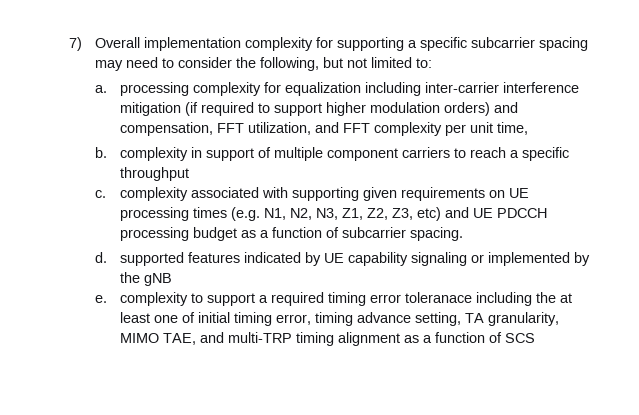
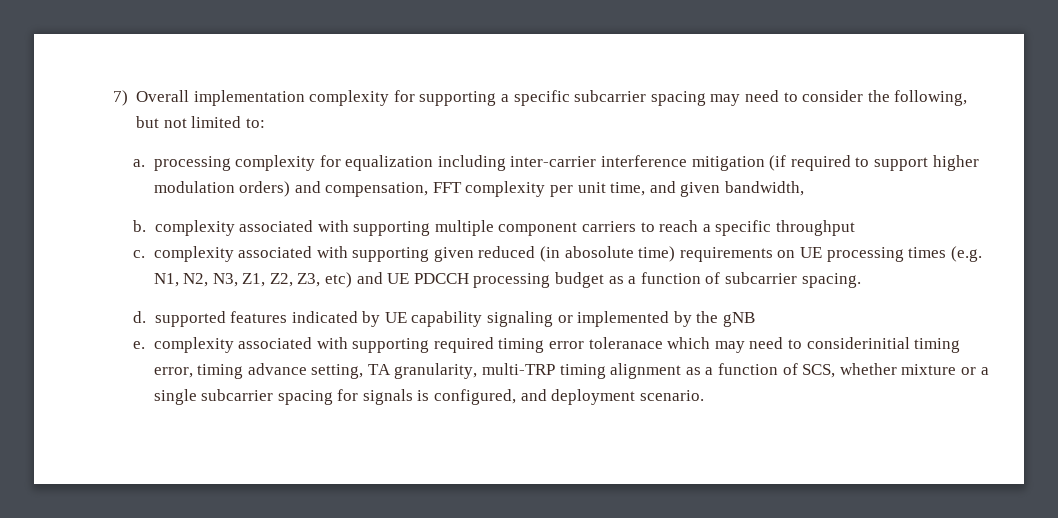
- a. processing complexity for equalization including inter-carrier interference mitigation (if required to support higher modulation orders) and compensation, FFT utilization, and FFT complexity per unit time,
+ a. processing complexity for equalization including inter-carrier interference mitigation (if required to support higher modulation orders) and compensation, FFT complexity per unit time, and given bandwidth,
- b. complexity in support of multiple component carriers to reach a specific throughput
+ b. complexity associated with supporting multiple component carriers to reach a specific throughput
- c. complexity associated with supporting given requirements on UE processing times (e.g. N1, N2, N3, Z1, Z2, Z3, etc) and UE PDCCH processing budget as a function of subcarrier spacing.
+ c. complexity associated with supporting given reduced (in abosolute time) requirements on UE processing times (e.g. N1, N2, N3, Z1, Z2, Z3, etc) and UE PDCCH processing budget as a function of subcarrier spacing.
- e. complexity to support a required timing error toleranace including the at least one of initial timing error, timing advance setting, TA granularity, MIMO TAE, and multi-TRP timing alignment as a function of SCS
+ e. complexity associated with supporting required timing error toleranace which may need to considerinitial timing error, timing advance setting, TA granularity, multi-TRP timing alignment as a function of SCS, whether mixture or a single subcarrier spacing for signals is configured, and deployment scenario.

